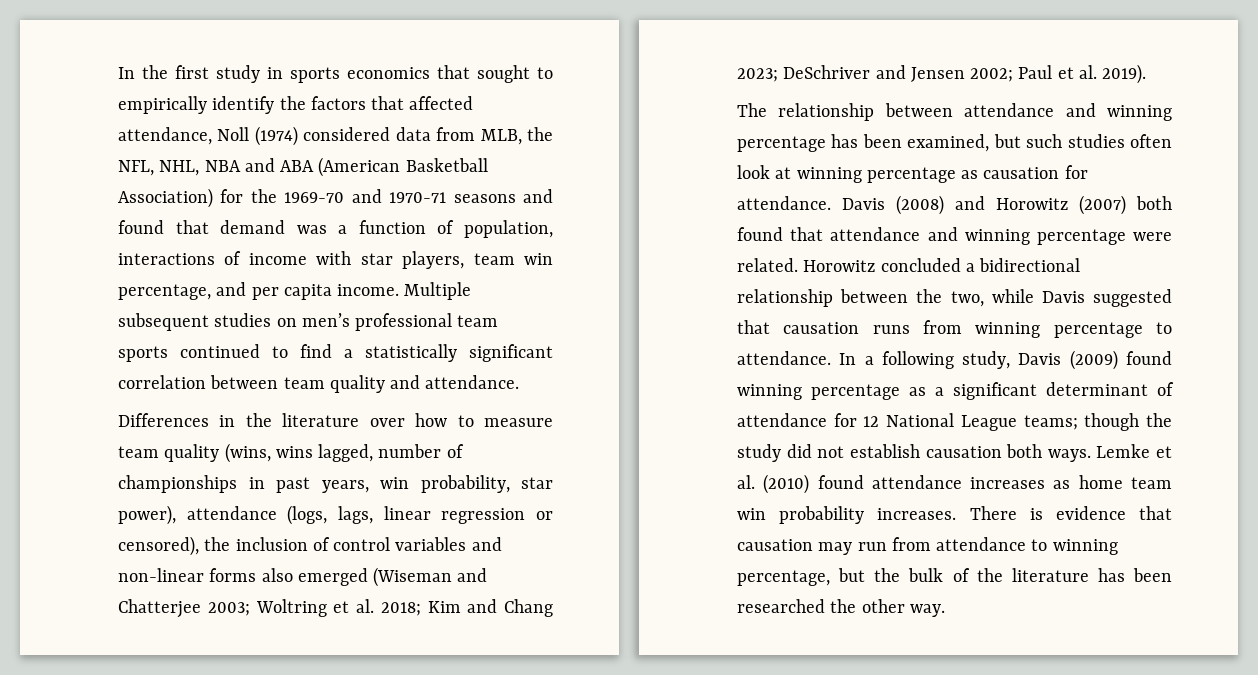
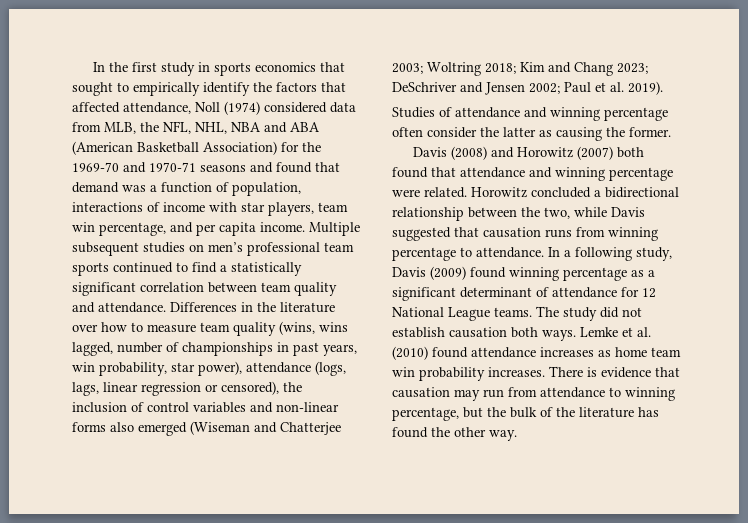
- Multiple subsequent studies on men’s professional team sports continued to find a statistically significant correlation between team quality and attendance.
- Differences in the literature over how to measure team quality (wins, wins lagged, number of championships in past years, win probability, star power), attendance (logs, lags, linear regression or censored), the inclusion of control variables and non-linear forms also emerged (Wiseman and Chatterjee 2003;
+ Multiple subsequent studies on men’s professional team sports continued to find a statistically significant correlation between team quality and attendance. Differences in the literature over how to measure team quality (wins, wins lagged, number of championships in past years, win probability, star power), attendance (logs, lags, linear regression or censored), the inclusion of control variables and non-linear forms also emerged (Wiseman and Chatterjee 2003;
- Woltring et al. 2018;
+ Woltring 2018;
- The relationship between attendance and winning percentage has been examined, but such studies often look at winning percentage as causation for attendance. Davis (2008) and Horowitz (2007) both found that attendance and winning percentage were related.
+ Studies of attendance and winning percentage often consider the latter as causing the former.
+ Davis (2008) and Horowitz (2007) both found that attendance and winning percentage were related.
- In a following study, Davis (2009) found winning percentage as a significant determinant of attendance for 12 National League teams; though the study did not establish causation both ways.
+ In a following study, Davis (2009) found winning percentage as a significant determinant of attendance for 12 National League teams. The study did not establish causation both ways.
- There is evidence that causation may run from attendance to winning percentage, but the bulk of the literature has been researched the other way.
+ There is evidence that causation may run from attendance to winning percentage, but the bulk of the literature has found the other way.

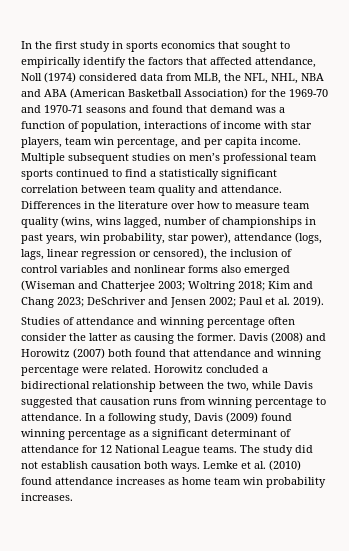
- Differences in the literature over how to measure team quality (wins, wins lagged, number of championships in past years, win probability, star power), attendance (logs, lags, linear regression or censored), the inclusion of control variables and non-linear forms also emerged (Wiseman and Chatterjee 2003; Woltring 2018; Kim and Chang 2023; DeSchriver and Jensen 2002; Paul et al. 2019).
+ Differences in the literature over how to measure team quality (wins, wins lagged, number of championships in past years, win probability, star power), attendance (logs, lags, linear regression or censored), the inclusion of control variables and nonlinear forms also emerged (Wiseman and Chatterjee 2003; Woltring 2018; Kim and Chang 2023; DeSchriver and Jensen 2002; Paul et al. 2019).
- Studies of attendance and winning percentage often consider the latter as causing the former.
- Davis (2008) and Horowitz (2007) both found that attendance and winning percentage were related.
+ Studies of attendance and winning percentage often consider the latter as causing the former. Davis (2008) and Horowitz (2007) both found that attendance and winning percentage were related.
- There is evidence that causation may run from attendance to winning percentage, but the bulk of the literature has found the other way.

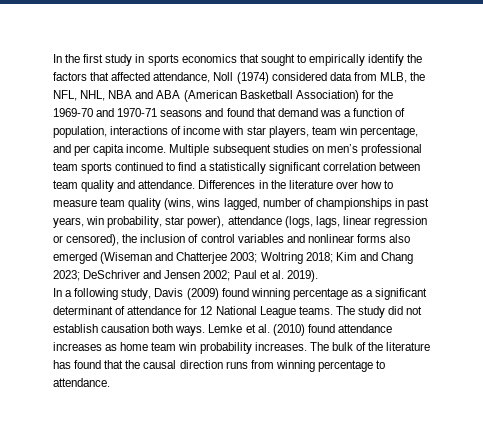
- Studies of attendance and winning percentage often consider the latter as causing the former. Davis (2008) and Horowitz (2007) both found that attendance and winning percentage were related. Horowitz concluded a bidirectional relationship between the two, while Davis suggested that causation runs from winning percentage to attendance.
+ The bulk of the literature has found that the causal direction runs from winning percentage to attendance.

